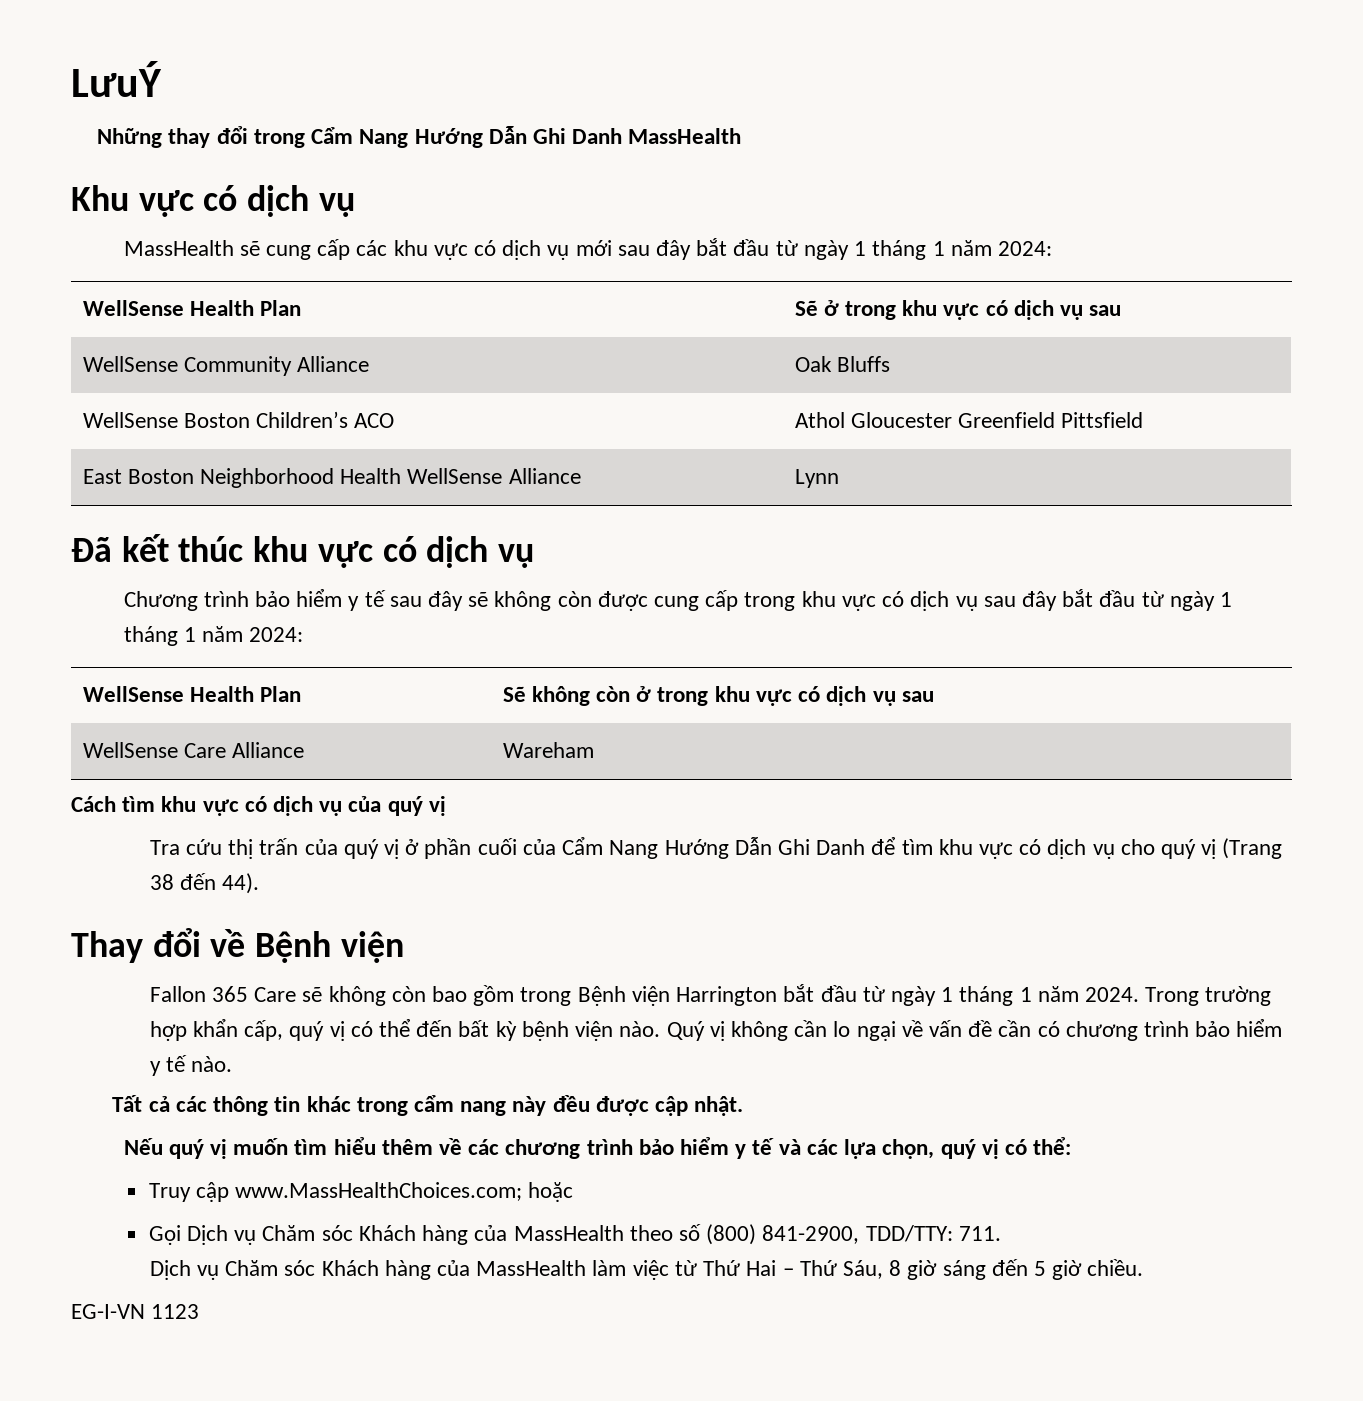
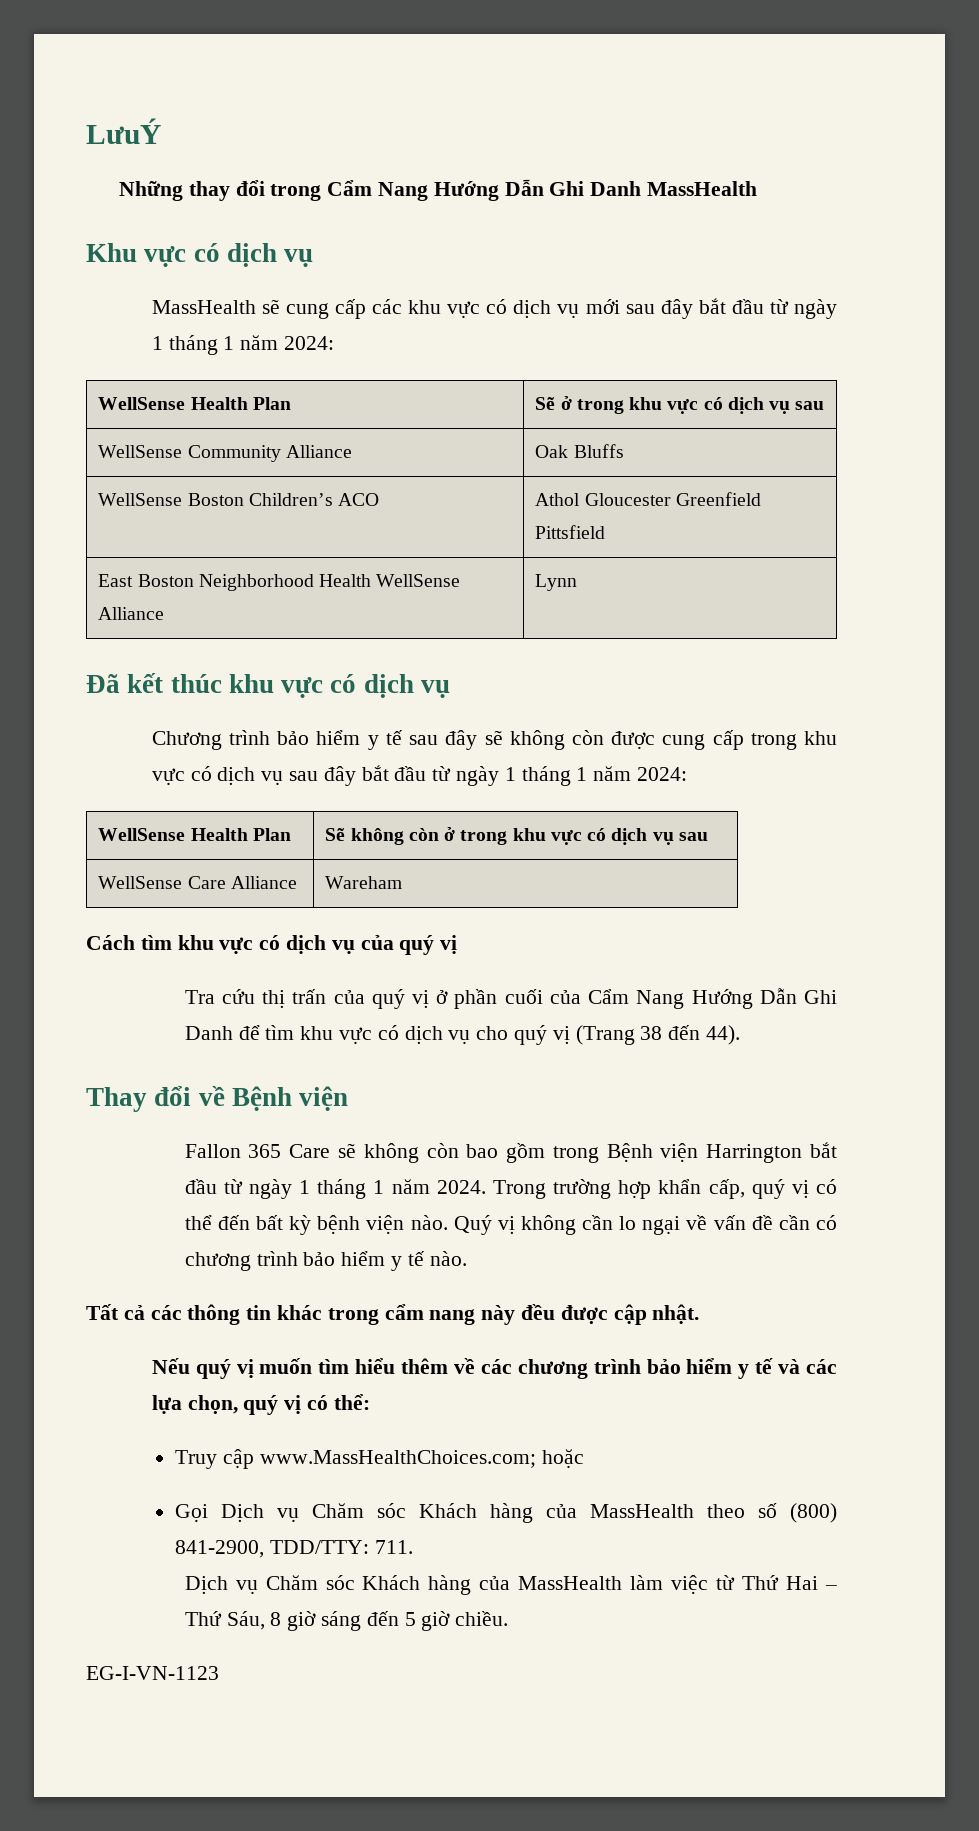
- EG-I-VN 1123
+ EG-I-VN-1123

